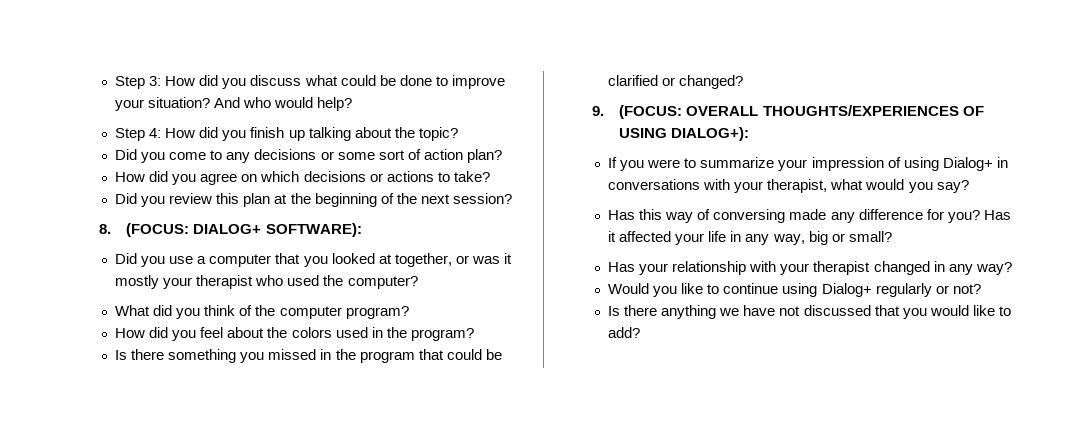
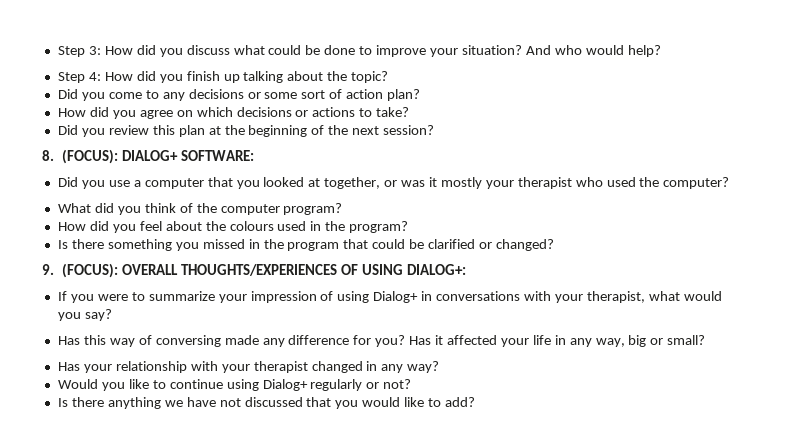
- 8. (FOCUS: DIALOG+ SOFTWARE):
+ 8. (FOCUS): DIALOG+ SOFTWARE:
- How did you feel about the colors used in the program?
+ How did you feel about the colours used in the program?
- 9. (FOCUS: OVERALL THOUGHTS/EXPERIENCES OF USING DIALOG+):
+ 9. (FOCUS): OVERALL THOUGHTS/EXPERIENCES OF USING DIALOG+:

